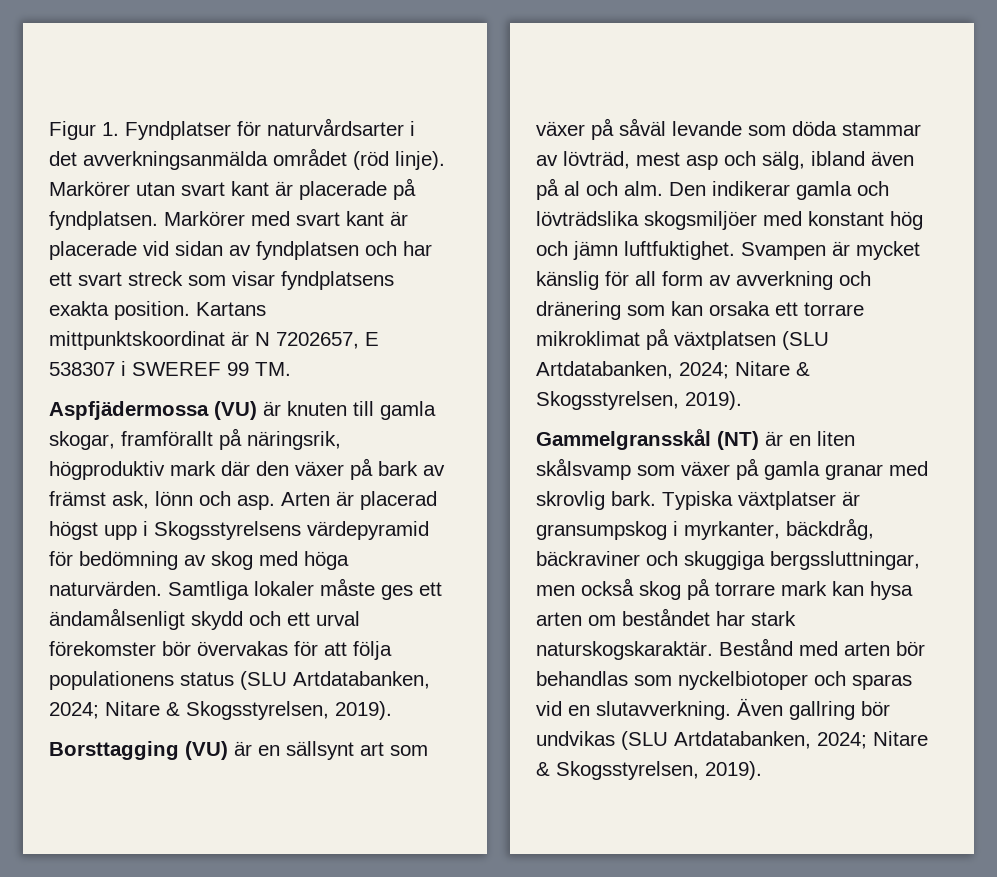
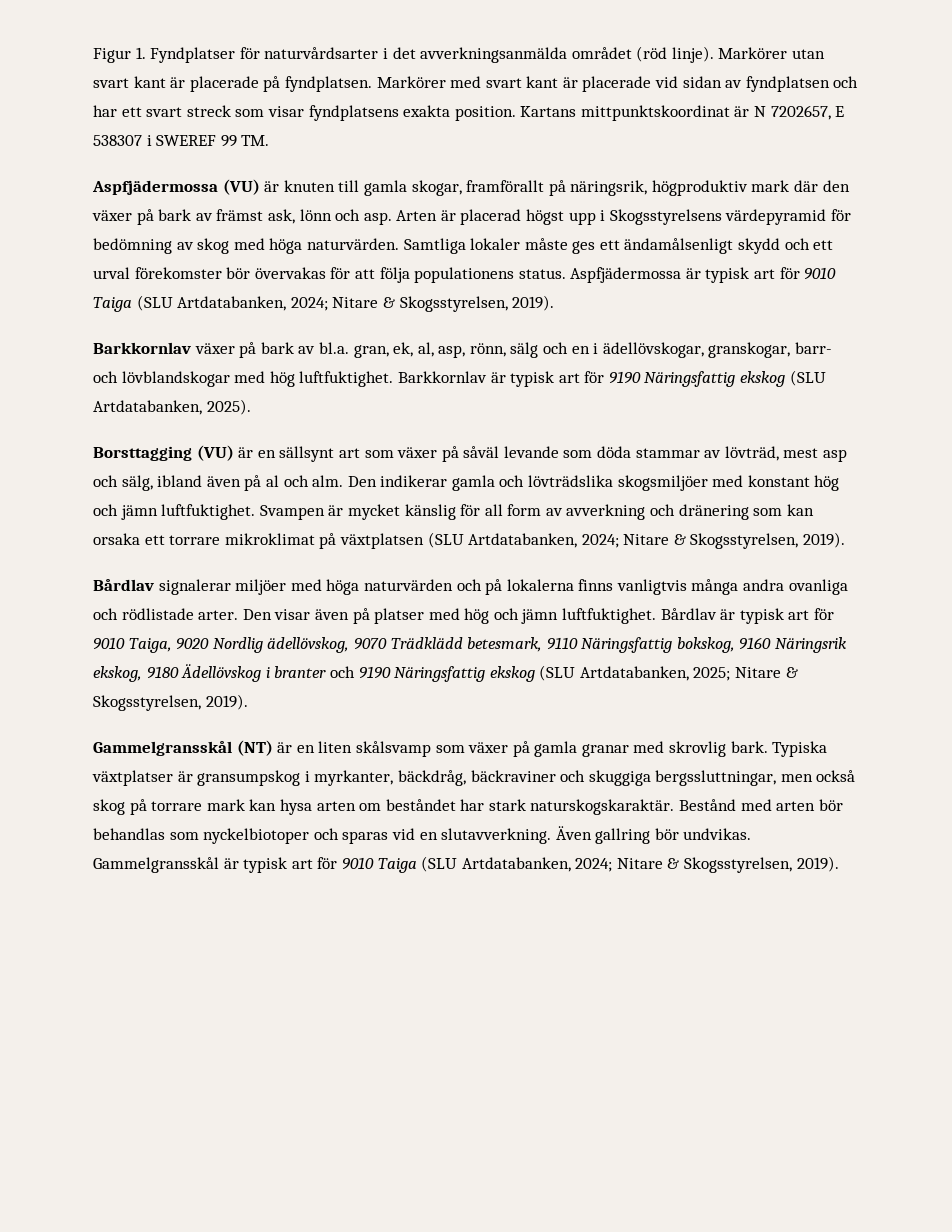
- Samtliga lokaler måste ges ett ändamålsenligt skydd och ett urval förekomster bör övervakas för att följa populationens status (SLU Artdatabanken, 2024; Nitare & Skogsstyrelsen, 2019).
+ Samtliga lokaler måste ges ett ändamålsenligt skydd och ett urval förekomster bör övervakas för att följa populationens status. Aspfjädermossa är typisk art för 9010 Taiga (SLU Artdatabanken, 2024; Nitare & Skogsstyrelsen, 2019).
+ Barkkornlav växer på bark av bl.a. gran, ek, al, asp, rönn, sälg och en i ädellövskogar, granskogar, barr- och lövblandskogar med hög luftfuktighet. Barkkornlav är typisk art för 9190 Näringsfattig ekskog (SLU Artdatabanken, 2025).
+ Bårdlav signalerar miljöer med höga naturvärden och på lokalerna finns vanligtvis många andra ovanliga och rödlistade arter. Den visar även på platser med hög och jämn luftfuktighet. Bårdlav är typisk art för 9010 Taiga, 9020 Nordlig ädellövskog, 9070 Trädklädd betesmark, 9110 Näringsfattig bokskog, 9160 Näringsrik ekskog, 9180 Ädellövskog i branter och 9190 Näringsfattig ekskog (SLU Artdatabanken, 2025; Nitare & Skogsstyrelsen, 2019).
- Även gallring bör undvikas (SLU Artdatabanken, 2024; Nitare & Skogsstyrelsen, 2019).
+ Även gallring bör undvikas. Gammelgransskål är typisk art för 9010 Taiga (SLU Artdatabanken, 2024; Nitare & Skogsstyrelsen, 2019).

